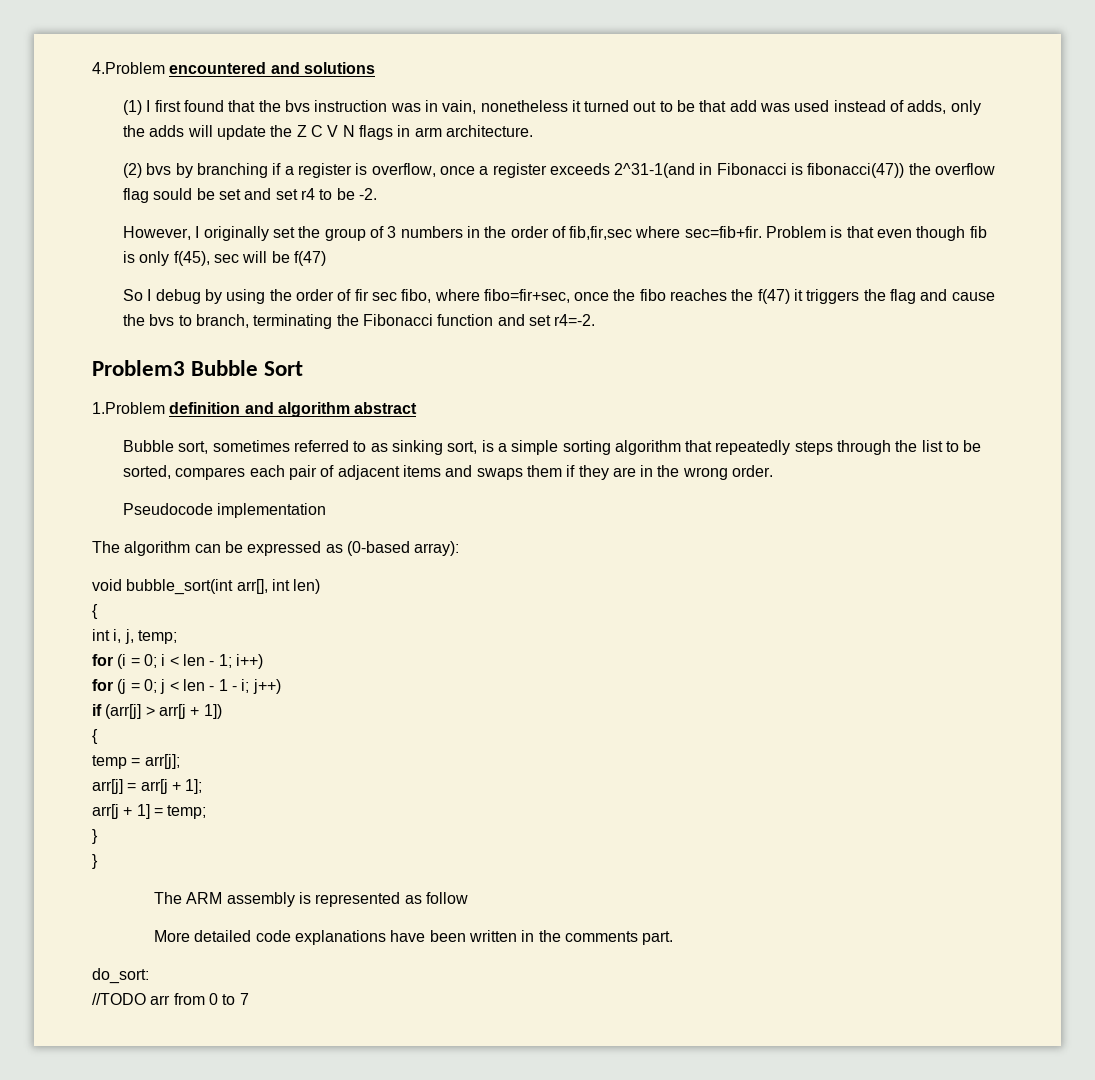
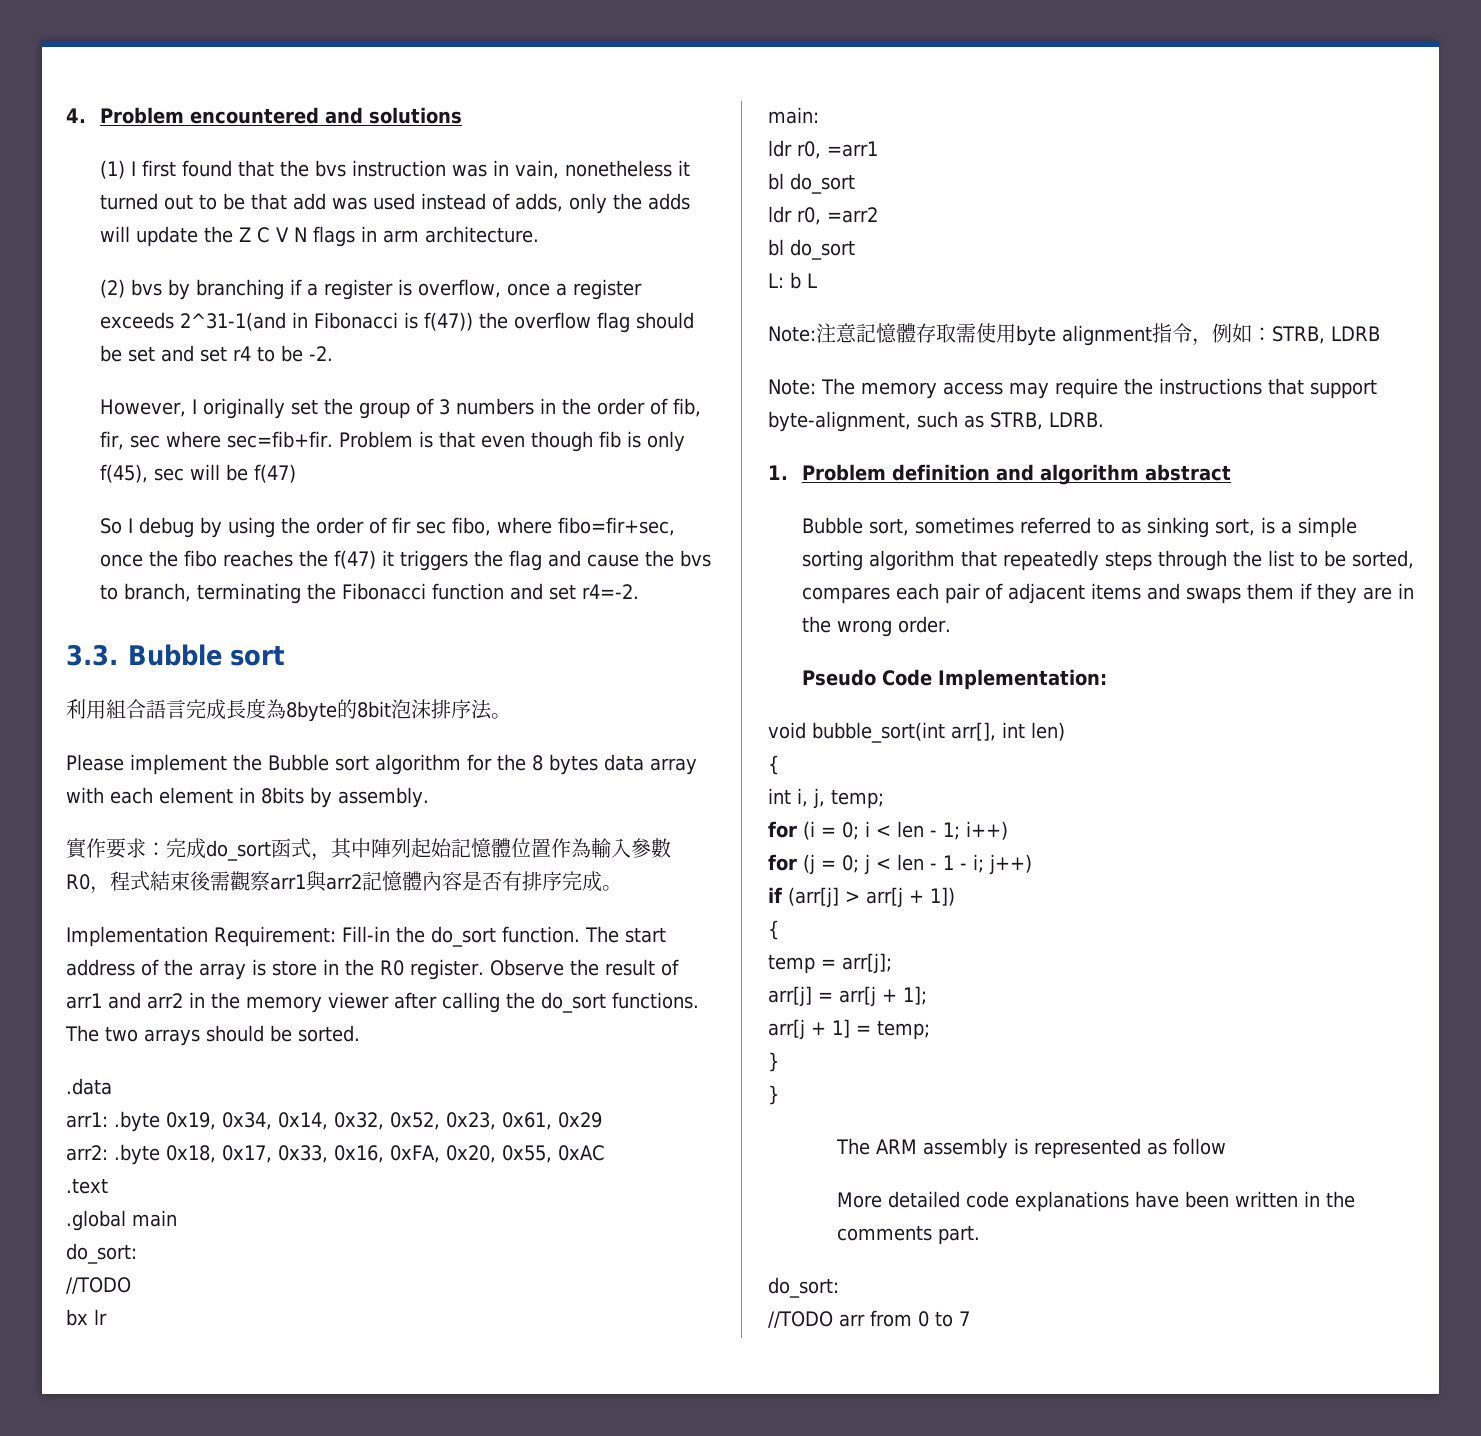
- 4.Problem encountered and solutions
+ 4. Problem encountered and solutions
- (2) bvs by branching if a register is overflow, once a register exceeds 2^31-1(and in Fibonacci is fibonacci(47)) the overflow flag sould be set and set r4 to be -2.
+ (2) bvs by branching if a register is overflow, once a register exceeds 2^31-1(and in Fibonacci is f(47)) the overflow flag should be set and set r4 to be -2.
- However, I originally set the group of 3 numbers in the order of fib,fir,sec where sec=fib+fir.
+ However, I originally set the group of 3 numbers in the order of fib, fir, sec where sec=fib+fir.
- Problem3 Bubble Sort
- 1.Problem definition and algorithm abstract
+ 3.3. Bubble sort
+ 利用組合語言完成長度為8byte的8bit泡沫排序法。
+ Please implement the Bubble sort algorithm for the 8 bytes data array with each element in 8bits by assembly.
+ 實作要求：完成do_sort函式，其中陣列起始記憶體位置作為輸入參數R0，程式結束後需觀察arr1與arr2記憶體內容是否有排序完成。
+ Implementation Requirement: Fill-in the do_sort function. The start address of the array is store in the R0 register. Observe the result of arr1 and arr2 in the memory viewer after calling the do_sort functions. The two arrays should be sorted.
+ .data
+ arr1: .byte 0x19, 0x34, 0x14, 0x32, 0x52, 0x23, 0x61, 0x29
+ arr2: .byte 0x18, 0x17, 0x33, 0x16, 0xFA, 0x20, 0x55, 0xAC
+ .text
+ .global main
+ do_sort:
+ //TODO
+ bx lr
+ main:
+ ldr r0, =arr1
+ bl do_sort
+ ldr r0, =arr2
+ bl do_sort
+ L: b L
+ Note:注意記憶體存取需使用byte alignment指令，例如：STRB, LDRB
+ Note: The memory access may require the instructions that support byte-alignment, such as STRB, LDRB.
+ 1. Problem definition and algorithm abstract
- Pseudocode implementation
- The algorithm can be expressed as (0-based array):
+ Pseudo Code Implementation:

